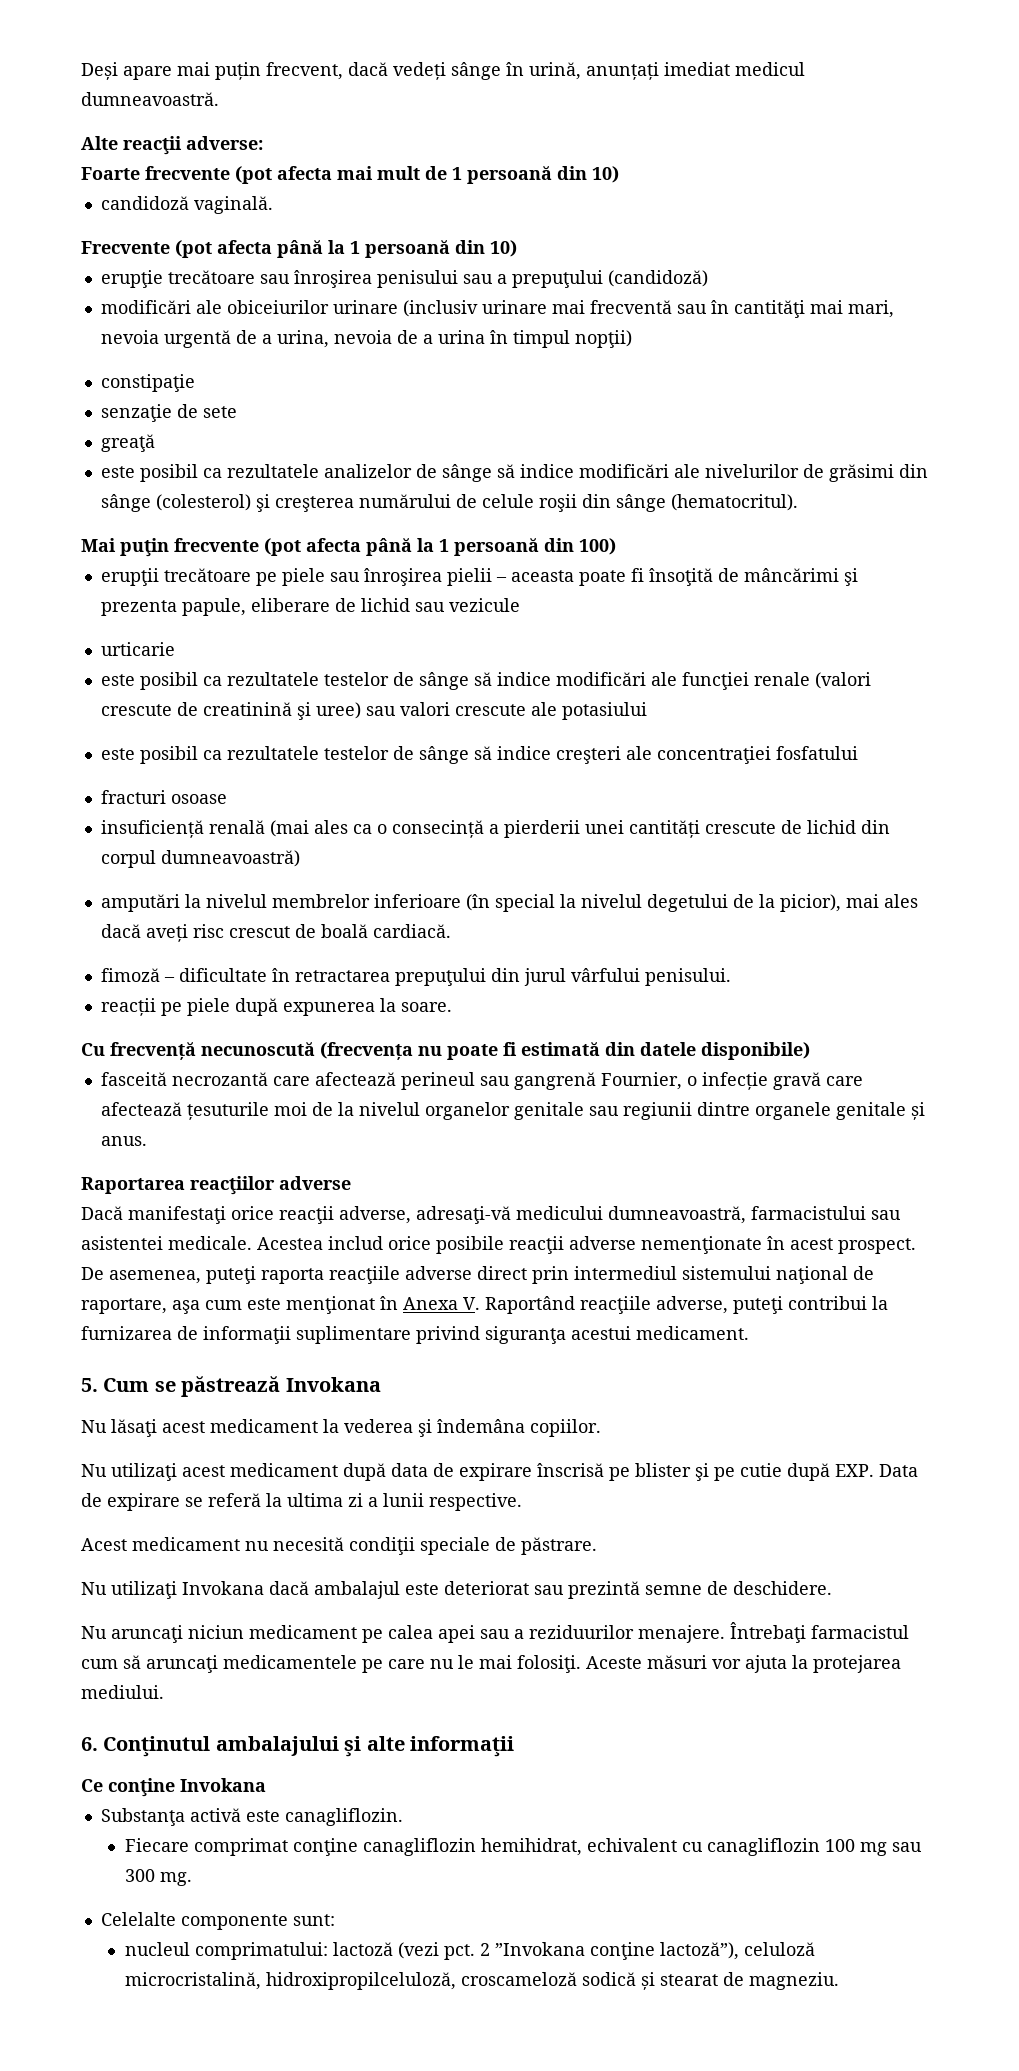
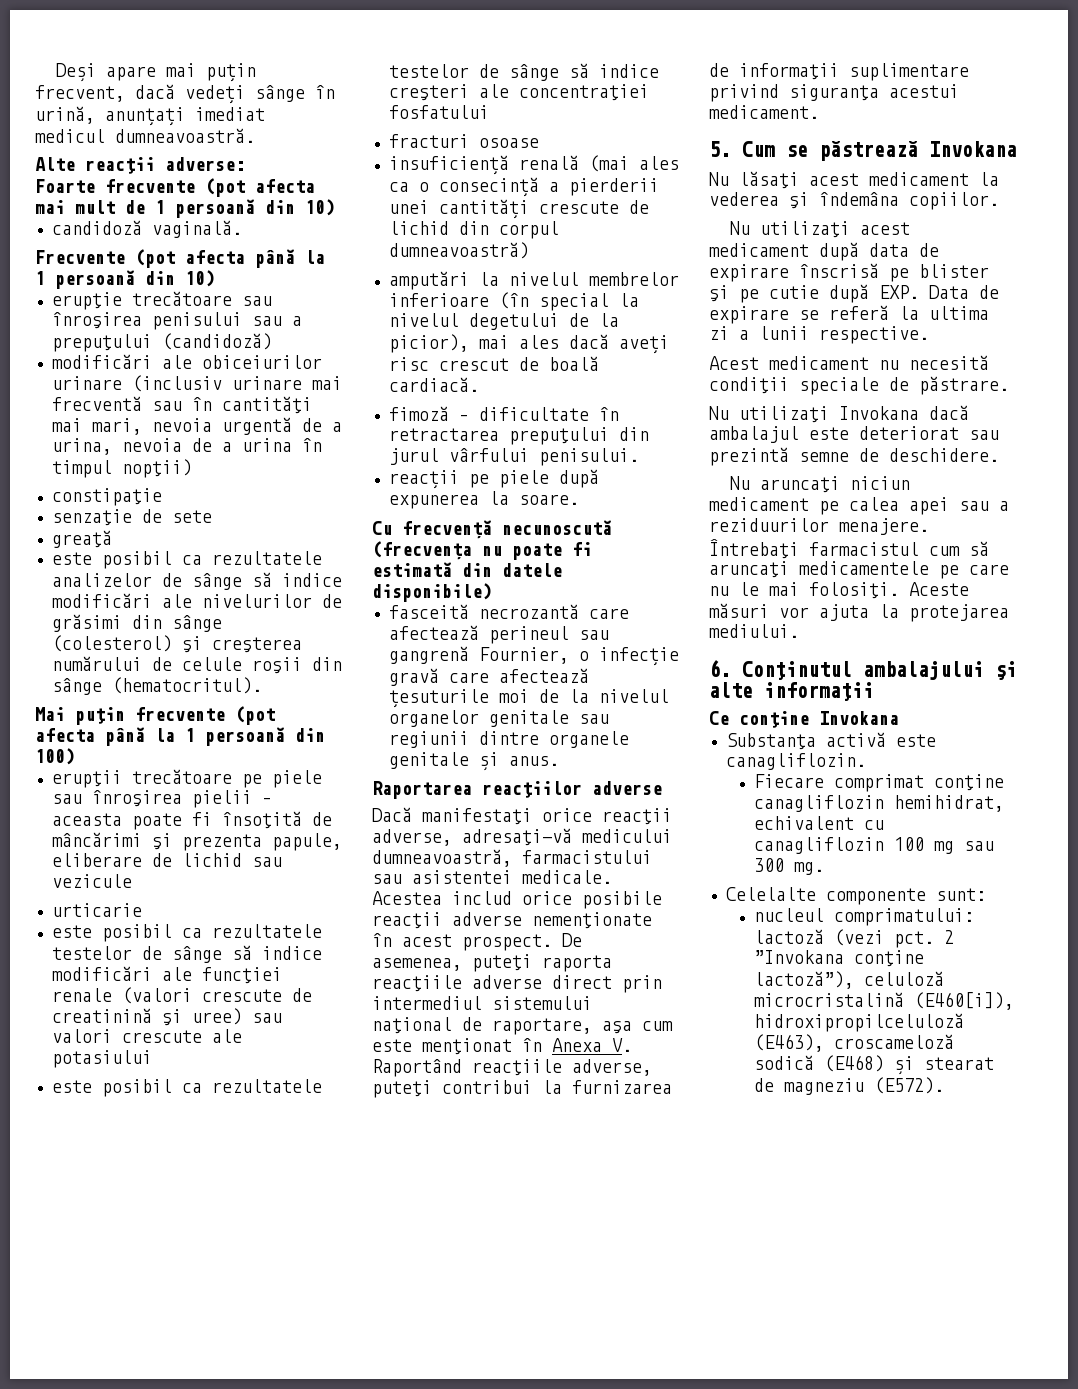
- 2 ”Invokana conţine lactoză”), celuloză microcristalină, hidroxipropilceluloză, croscameloză sodică și stearat de magneziu.
+ 2 ”Invokana conţine lactoză”), celuloză microcristalină (E460[i]), hidroxipropilceluloză (E463), croscameloză sodică (E468) și stearat de magneziu (E572).

